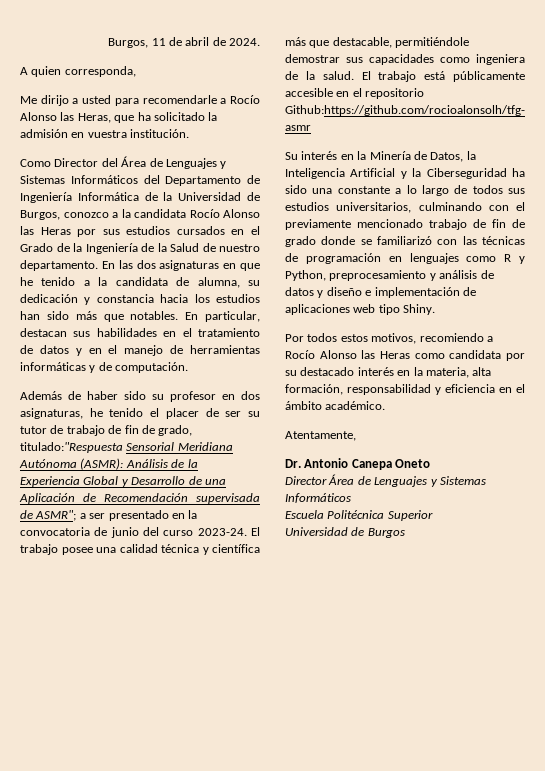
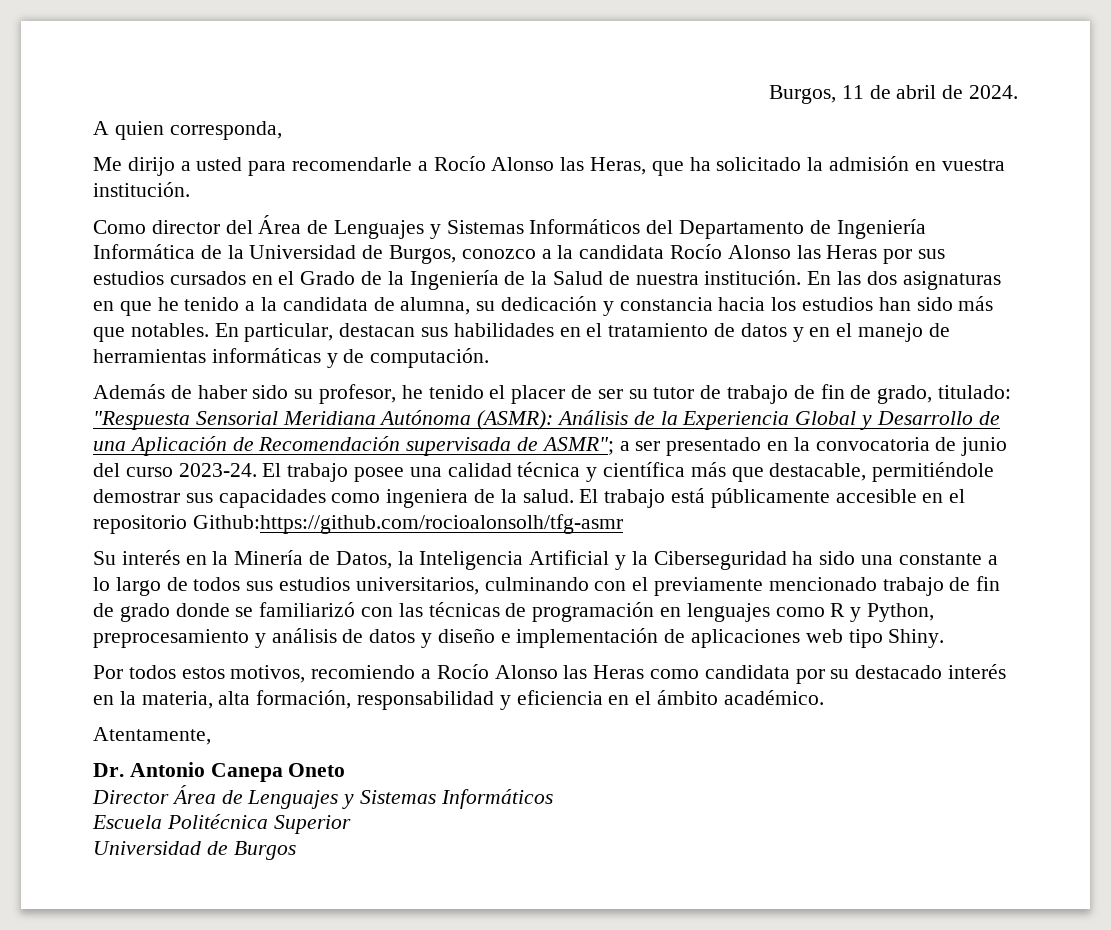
- Como Director del Área de Lenguajes y Sistemas Informáticos del Departamento de Ingeniería Informática de la Universidad de Burgos, conozco a la candidata Rocío Alonso las Heras por sus estudios cursados en el Grado de la Ingeniería de la Salud de nuestro departamento.
+ Como director del Área de Lenguajes y Sistemas Informáticos del Departamento de Ingeniería Informática de la Universidad de Burgos, conozco a la candidata Rocío Alonso las Heras por sus estudios cursados en el Grado de la Ingeniería de la Salud de nuestra institución.
- Además de haber sido su profesor en dos asignaturas, he tenido el placer de ser su tutor de trabajo de fin de grado, titulado:"Respuesta Sensorial Meridiana Autónoma (ASMR): Análisis de la Experiencia Global y Desarrollo de una Aplicación de Recomendación supervisada de ASMR"; a ser presentado en la convocatoria de junio del curso 2023-24.
+ Además de haber sido su profesor, he tenido el placer de ser su tutor de trabajo de fin de grado, titulado: "Respuesta Sensorial Meridiana Autónoma (ASMR): Análisis de la Experiencia Global y Desarrollo de una Aplicación de Recomendación supervisada de ASMR"; a ser presentado en la convocatoria de junio del curso 2023-24.

